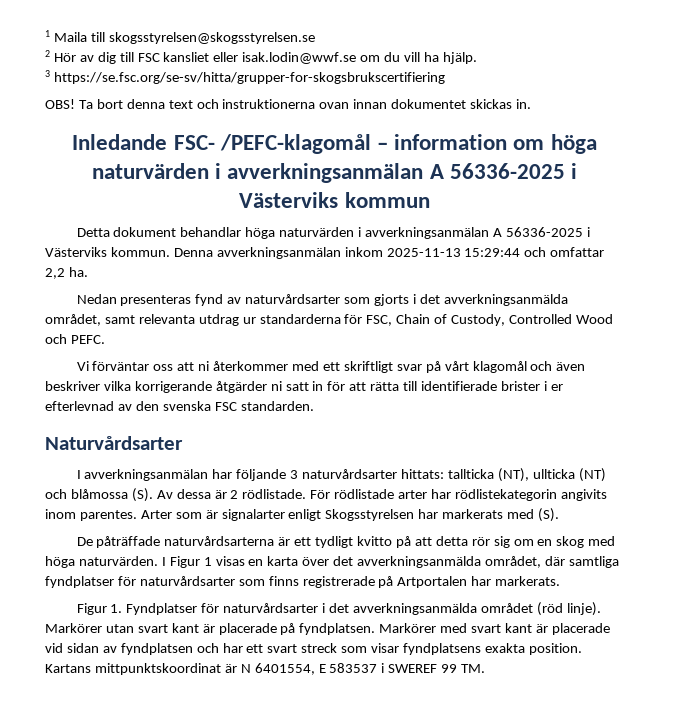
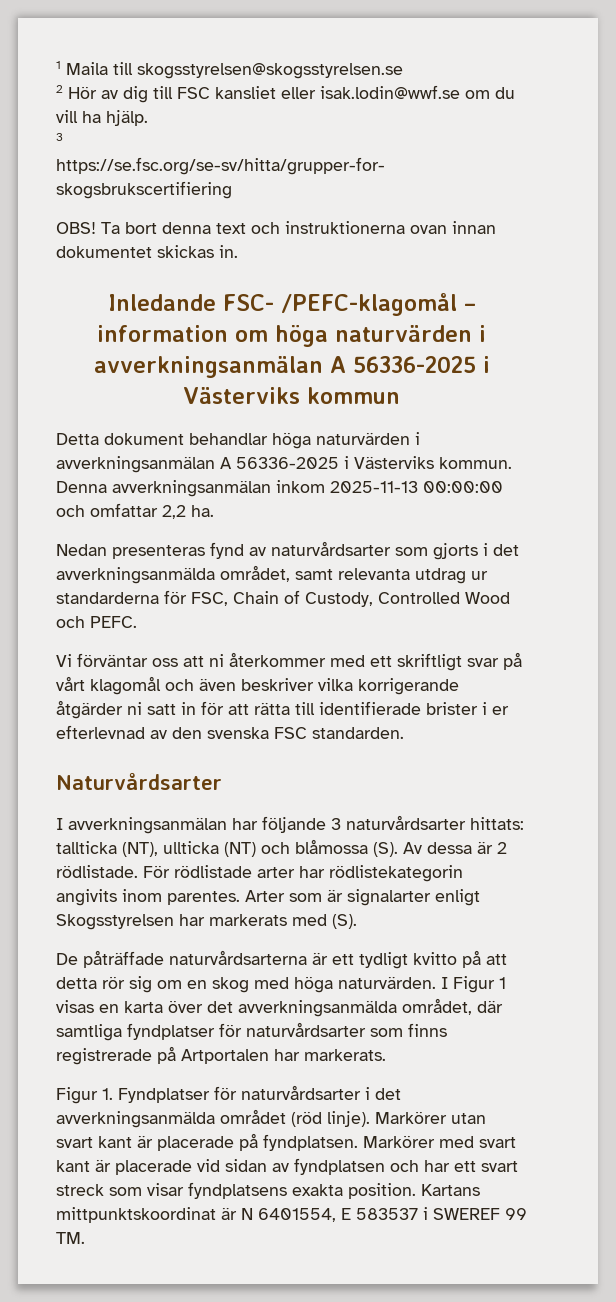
- Denna avverkningsanmälan inkom 2025-11-13 15:29:44 och omfattar 2,2 ha.
+ Denna avverkningsanmälan inkom 2025-11-13 00:00:00 och omfattar 2,2 ha.

